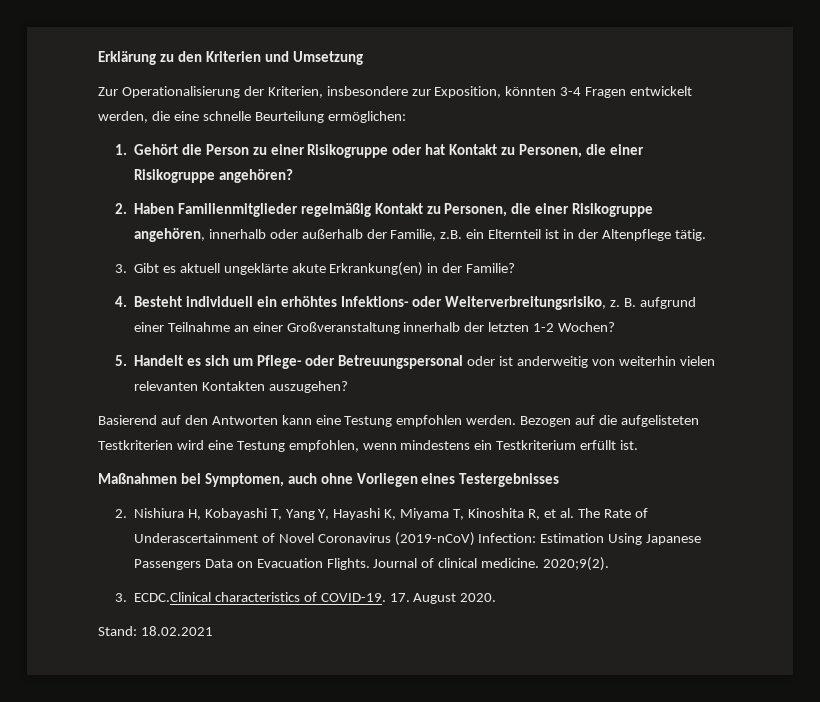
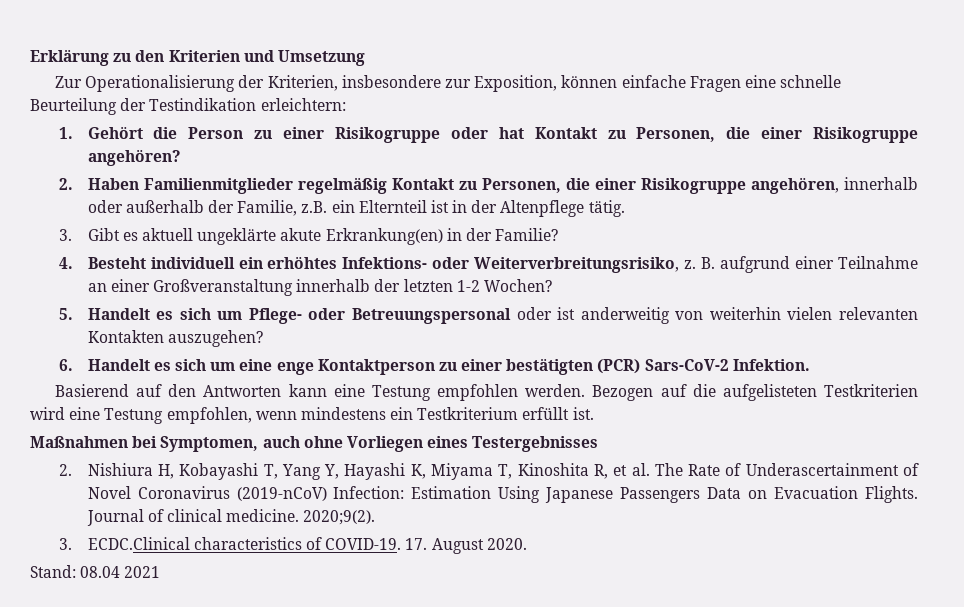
- Zur Operationalisierung der Kriterien, insbesondere zur Exposition, könnten 3-4 Fragen entwickelt werden, die eine schnelle Beurteilung ermöglichen:
+ Zur Operationalisierung der Kriterien, insbesondere zur Exposition, können einfache Fragen eine schnelle Beurteilung der Testindikation erleichtern:
+ 6. Handelt es sich um eine enge Kontaktperson zu einer bestätigten (PCR) Sars-CoV-2 Infektion.
- Stand: 18.02.2021
+ Stand: 08.04 2021

